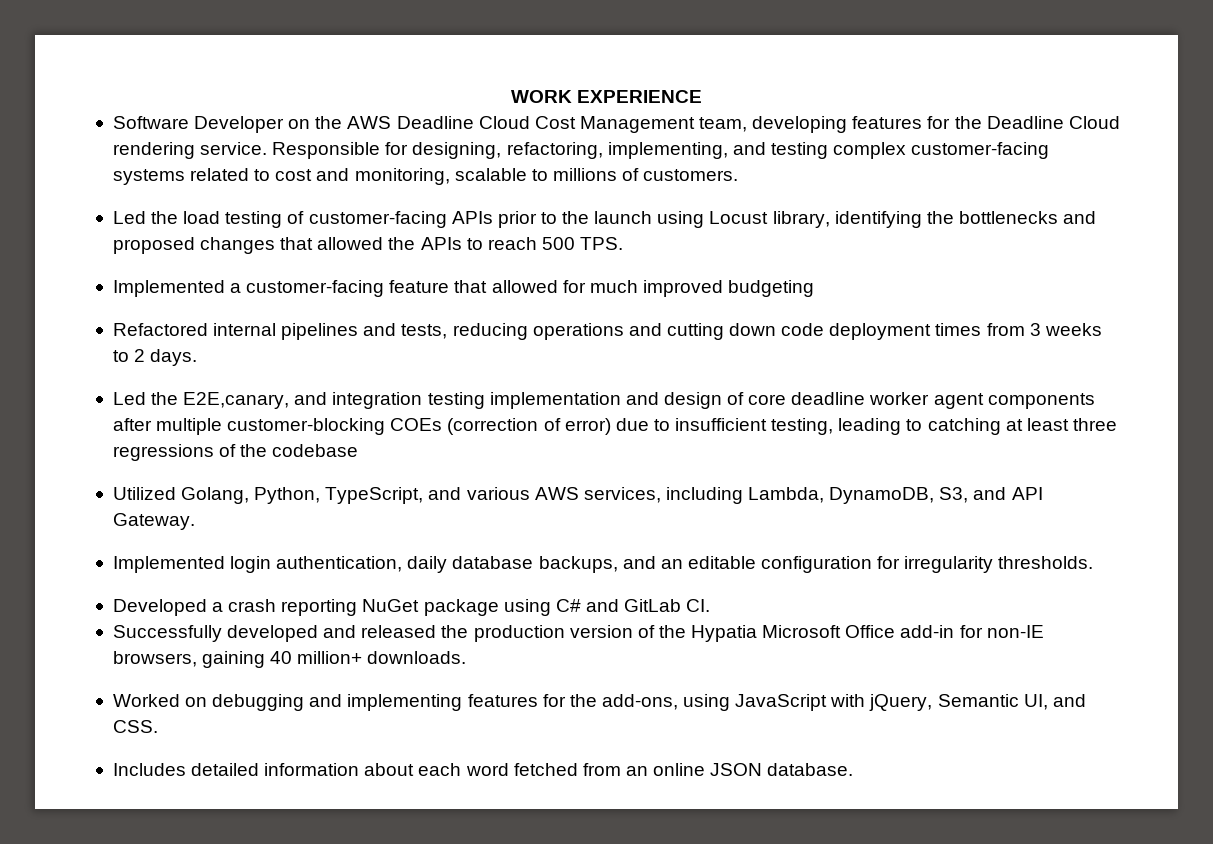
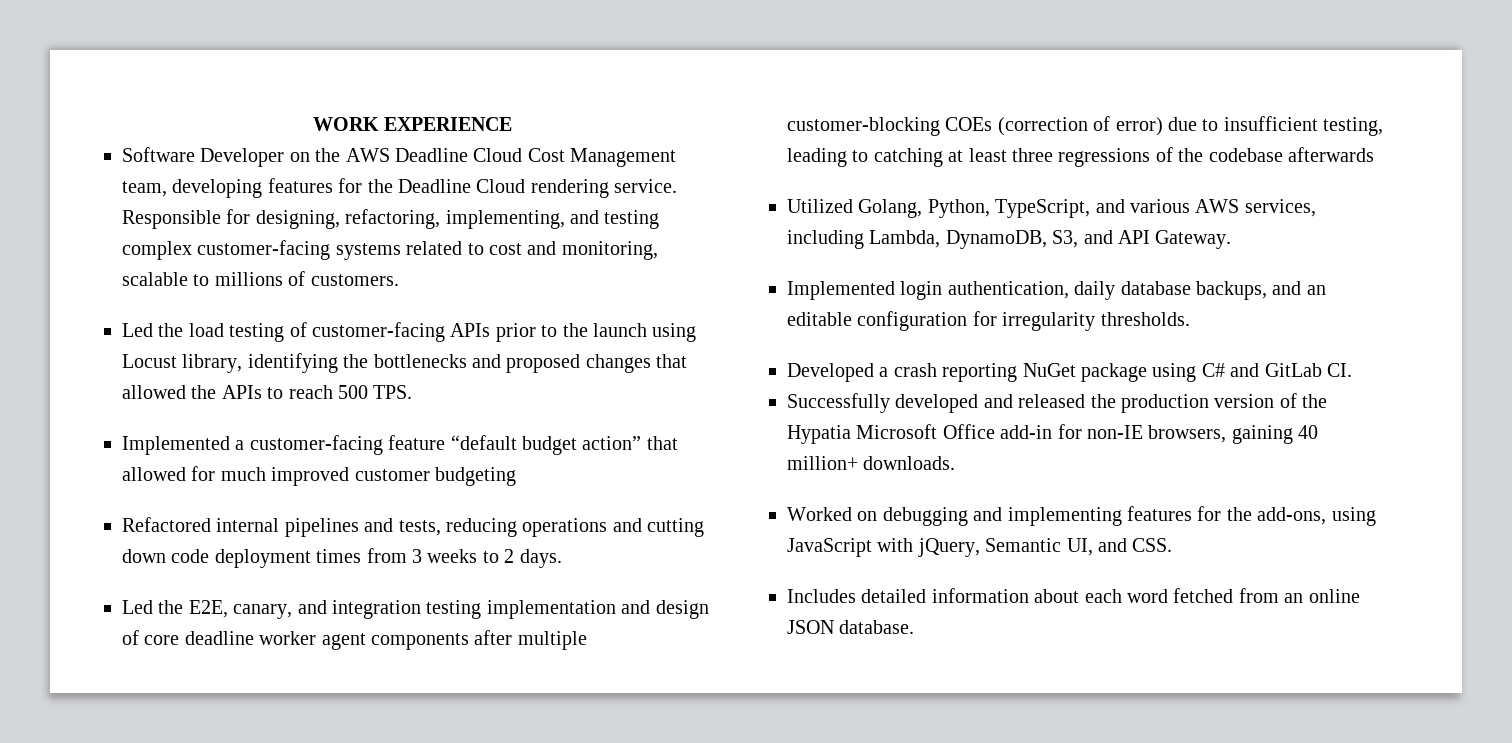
- Implemented a customer-facing feature that allowed for much improved budgeting
+ Implemented a customer-facing feature “default budget action” that allowed for much improved customer budgeting
- Led the E2E,canary, and integration testing implementation and design of core deadline worker agent components after multiple customer-blocking COEs (correction of error) due to insufficient testing, leading to catching at least three regressions of the codebase
+ Led the E2E, canary, and integration testing implementation and design of core deadline worker agent components after multiple customer-blocking COEs (correction of error) due to insufficient testing, leading to catching at least three regressions of the codebase afterwards

